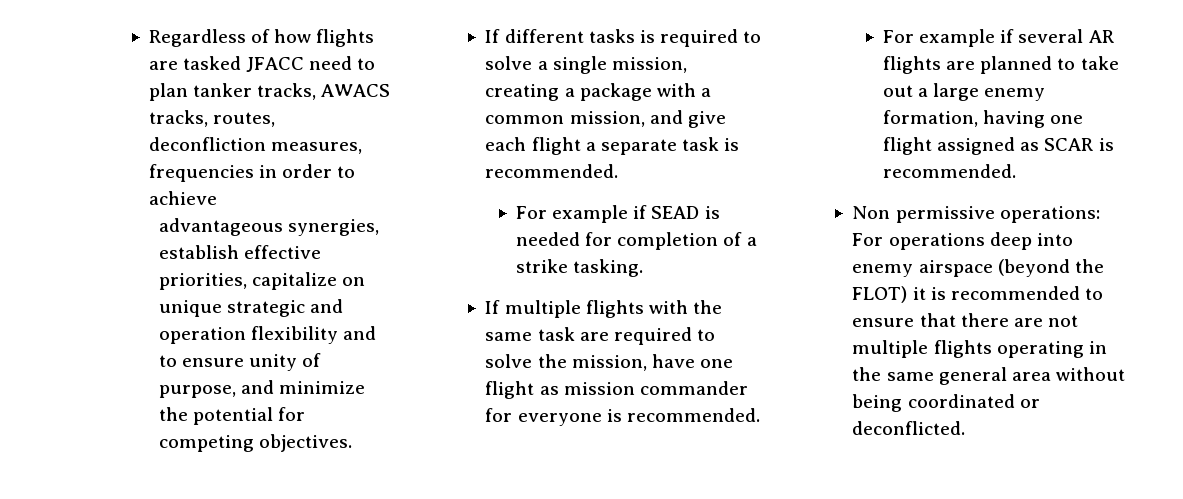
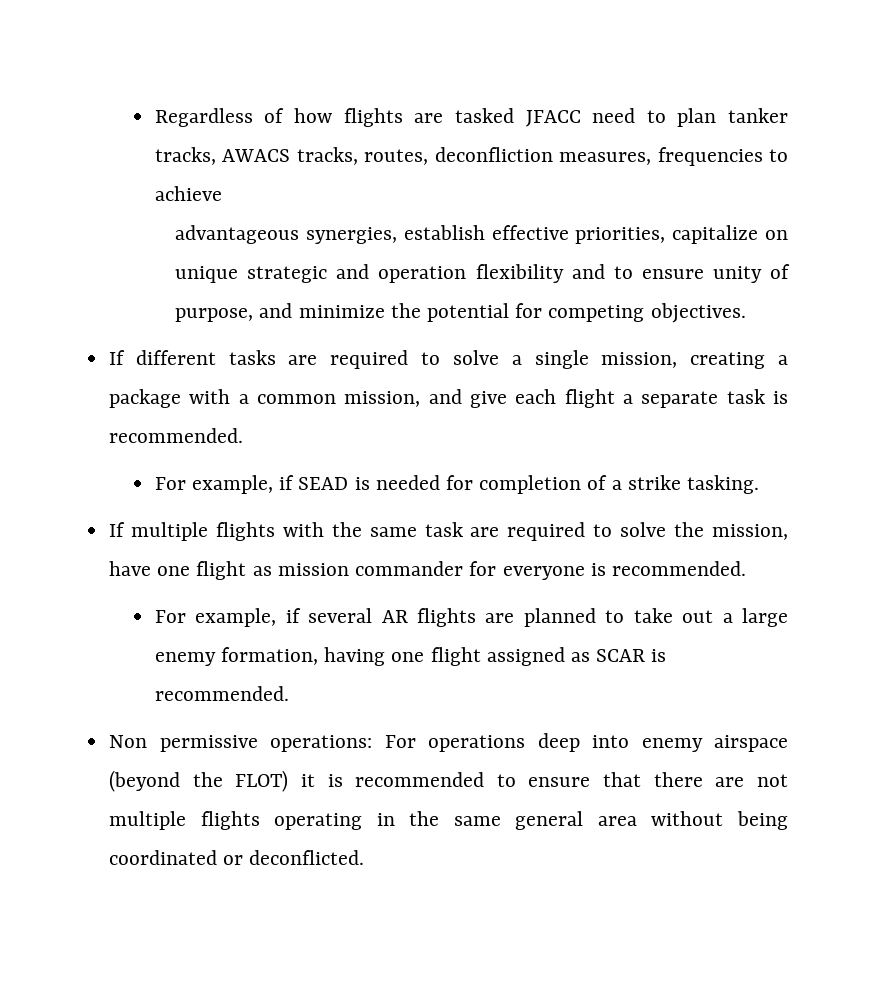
- Regardless of how flights are tasked JFACC need to plan tanker tracks, AWACS tracks, routes, deconfliction measures, frequencies in order to achieve
+ Regardless of how flights are tasked JFACC need to plan tanker tracks, AWACS tracks, routes, deconfliction measures, frequencies to achieve
- If different tasks is required to solve a single mission, creating a package with a common mission, and give each flight a separate task is recommended.
+ If different tasks are required to solve a single mission, creating a package with a common mission, and give each flight a separate task is recommended.
- For example if SEAD is needed for completion of a strike tasking.
+ For example, if SEAD is needed for completion of a strike tasking.
- For example if several AR flights are planned to take out a large enemy formation, having one flight assigned as SCAR is recommended.
+ For example, if several AR flights are planned to take out a large enemy formation, having one flight assigned as SCAR is recommended.

